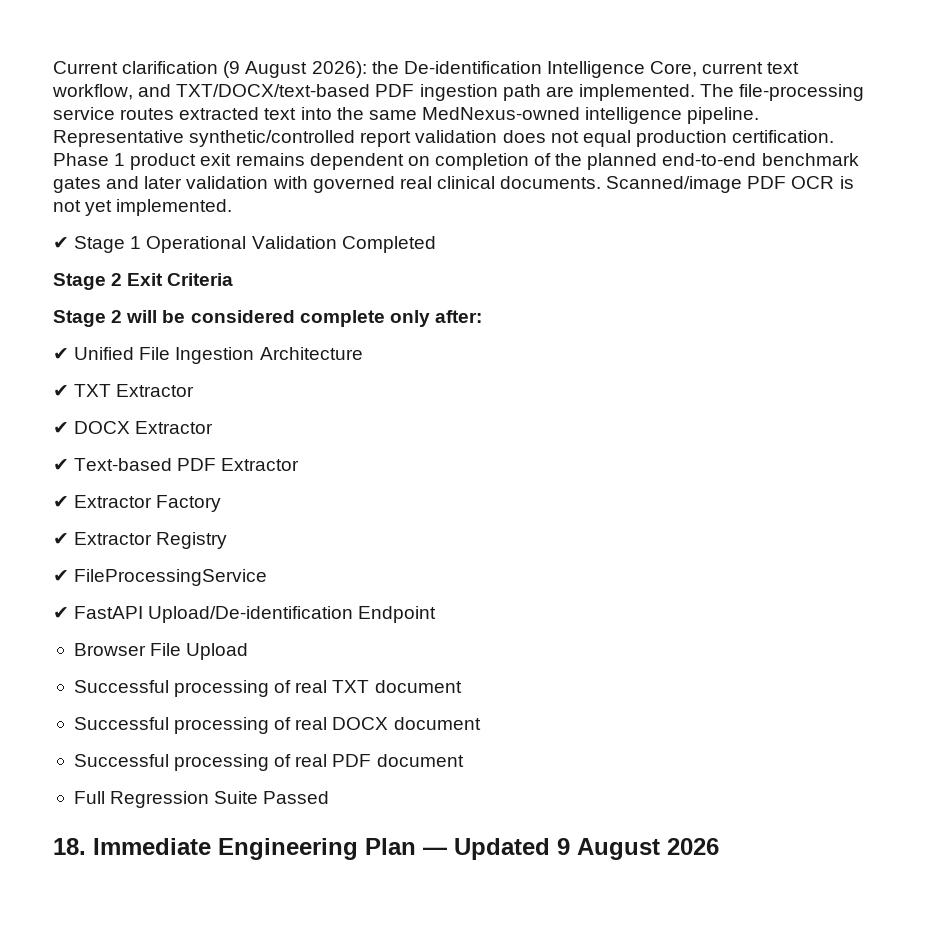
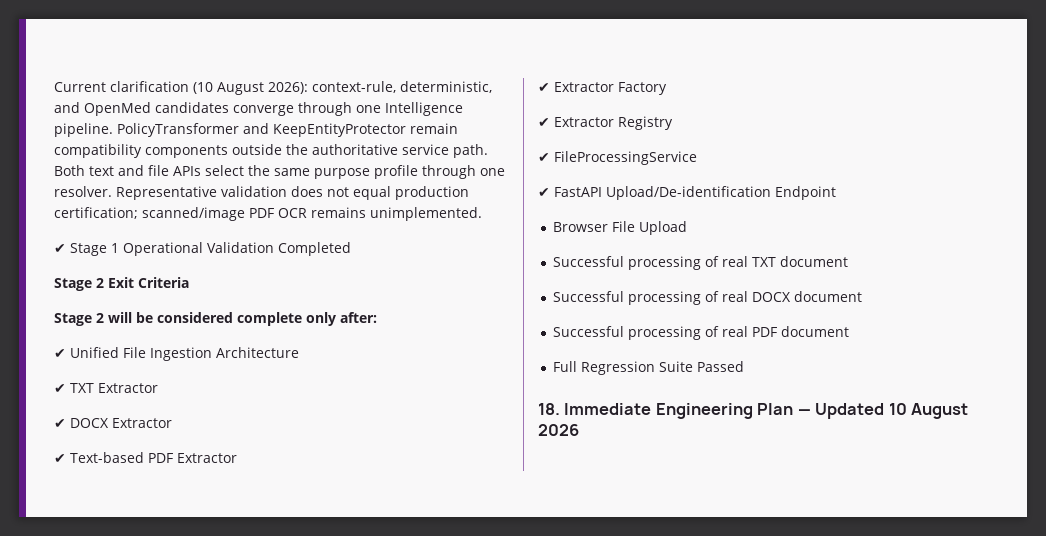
- Current clarification (9 August 2026): the De-identification Intelligence Core, current text workflow, and TXT/DOCX/text-based PDF ingestion path are implemented. The file-processing service routes extracted text into the same MedNexus-owned intelligence pipeline. Representative synthetic/controlled report validation does not equal production certification. Phase 1 product exit remains dependent on completion of the planned end-to-end benchmark gates and later validation with governed real clinical documents. Scanned/image PDF OCR is not yet implemented.
+ Current clarification (10 August 2026): context-rule, deterministic, and OpenMed candidates converge through one Intelligence pipeline. PolicyTransformer and KeepEntityProtector remain compatibility components outside the authoritative service path. Both text and file APIs select the same purpose profile through one resolver. Representative validation does not equal production certification; scanned/image PDF OCR remains unimplemented.
- 18. Immediate Engineering Plan — Updated 9 August 2026
+ 18. Immediate Engineering Plan — Updated 10 August 2026

